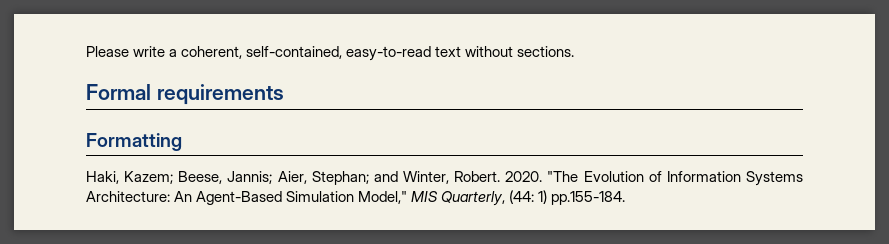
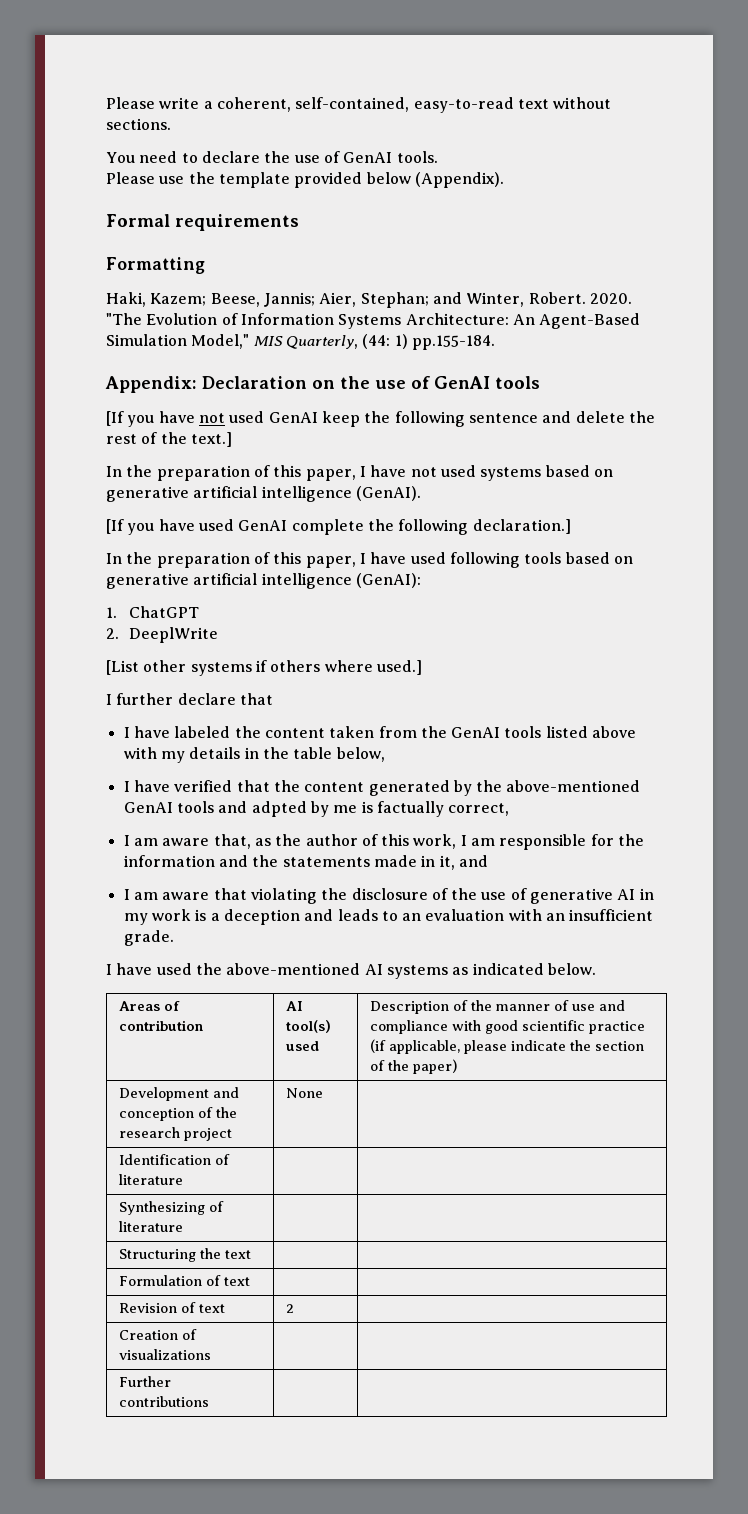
+ You need to declare the use of GenAI tools.
+ Please use the template provided below (Appendix).
+ Appendix: Declaration on the use of GenAI tools
+ [If you have not used GenAI keep the following sentence and delete the rest of the text.]
+ In the preparation of this paper, I have not used systems based on generative artificial intelligence (GenAI).
+ [If you have used GenAI complete the following declaration.]
+ In the preparation of this paper, I have used following tools based on generative artificial intelligence (GenAI):
+ 1. ChatGPT
+ 2. DeeplWrite
+ [List other systems if others where used.]
+ I further declare that
+ I have labeled the content taken from the GenAI tools listed above with my details in the table below,
+ I have verified that the content generated by the above-mentioned GenAI tools and adpted by me is factually correct,
+ I am aware that, as the author of this work, I am responsible for the information and the statements made in it, and
+ I am aware that violating the disclosure of the use of generative AI in my work is a deception and leads to an evaluation with an insufficient grade.
+ I have used the above-mentioned AI systems as indicated below.
+ Areas of contribution | AI tool(s) used | Description of the manner of use and compliance with good scientific practice (if applicable, please indicate the section of the paper)
+ Development and conception of the research project | None |
+ Identification of literature | |
+ Synthesizing of literature | |
+ Structuring the text | |
+ Formulation of text | |
+ Revision of text | 2 |
+ Creation of visualizations | |
+ Further contributions | |

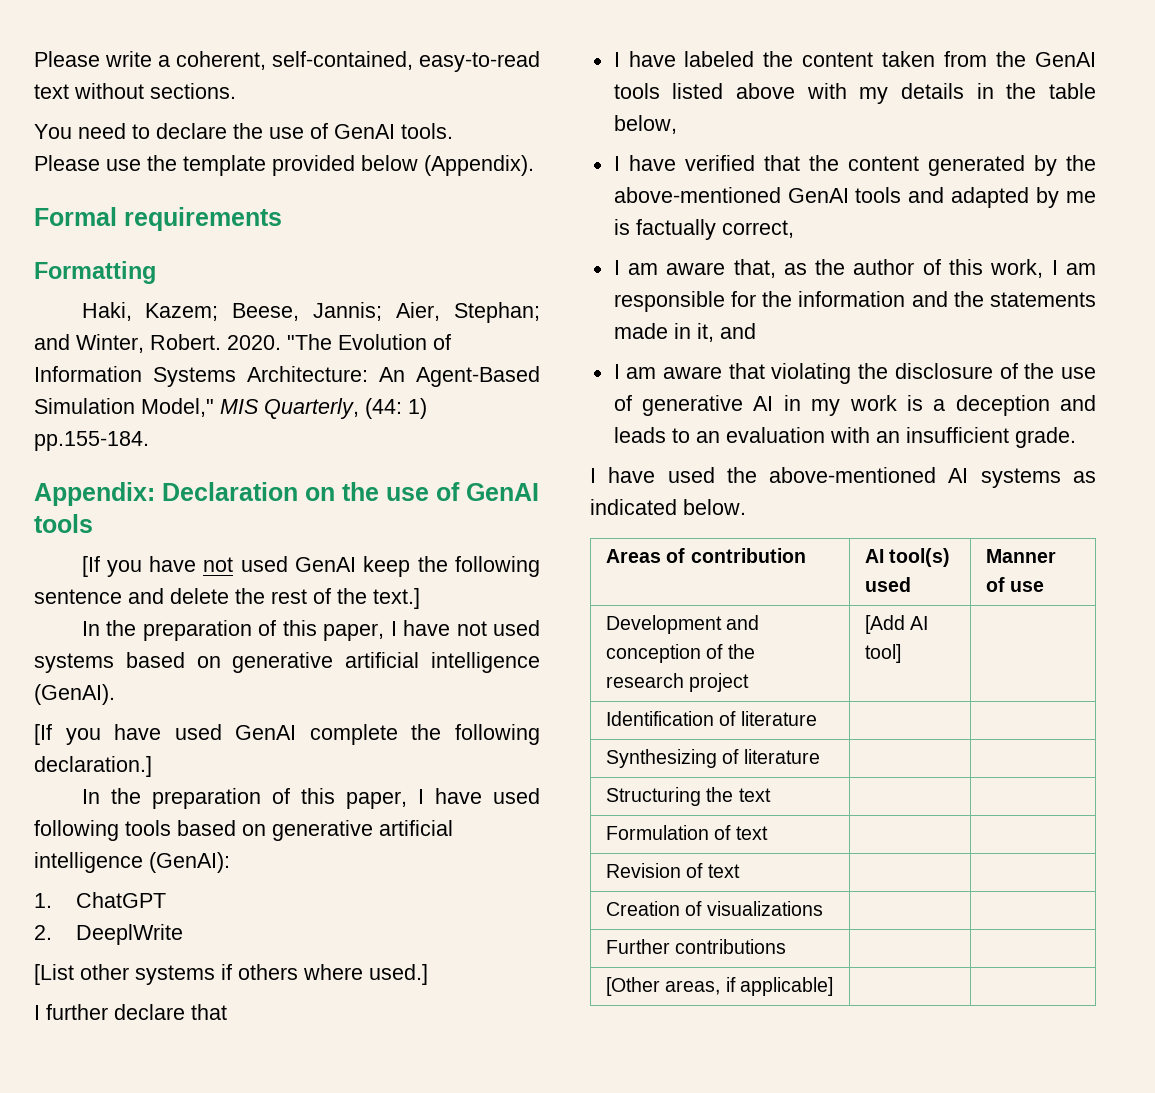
- I have verified that the content generated by the above-mentioned GenAI tools and adpted by me is factually correct,
+ I have verified that the content generated by the above-mentioned GenAI tools and adapted by me is factually correct,
- Areas of contribution | AI tool(s) used | Description of the manner of use and compliance with good scientific practice (if applicable, please indicate the section of the paper)
+ Areas of contribution | AI tool(s) used | Manner of use
- Development and conception of the research project | None |
+ Development and conception of the research project | [Add AI tool] |
- Revision of text | 2 |
+ Revision of text | |
+ [Other areas, if applicable] | |

